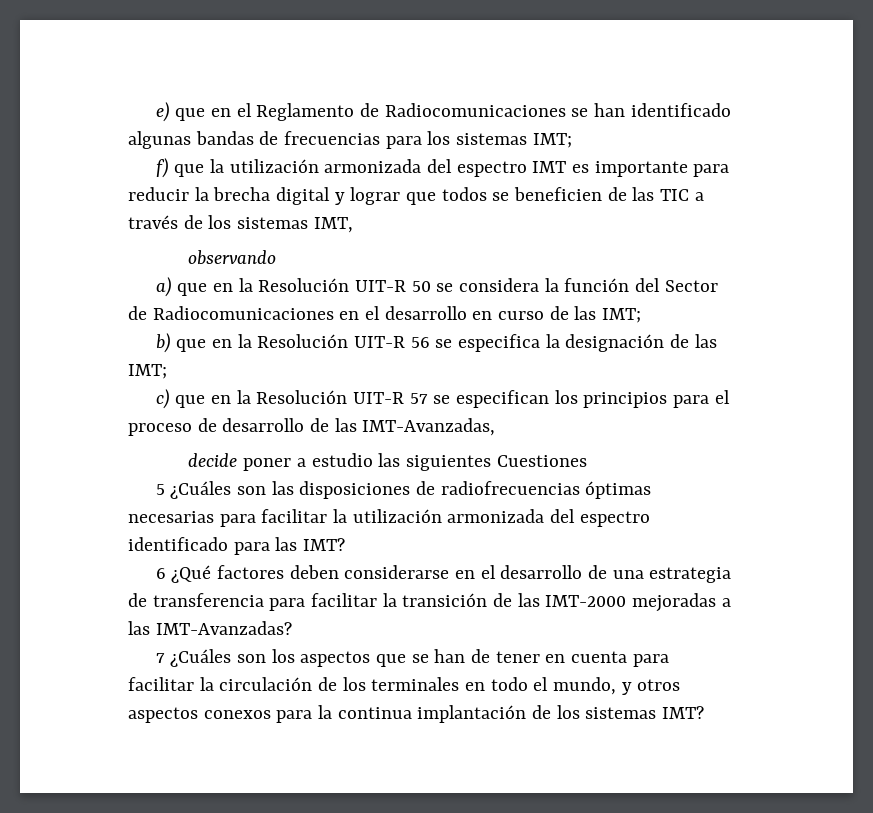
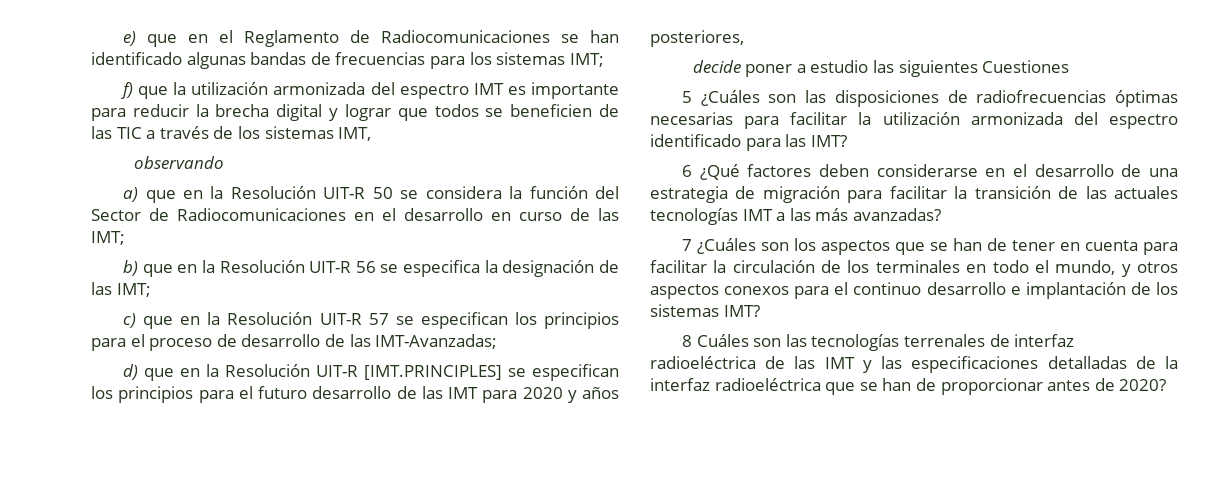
- c) que en la Resolución UIT-R 57 se especifican los principios para el proceso de desarrollo de las IMT-Avanzadas,
+ c) que en la Resolución UIT-R 57 se especifican los principios para el proceso de desarrollo de las IMT-Avanzadas;
+ d) que en la Resolución UIT-R [IMT.PRINCIPLES] se especifican los principios para el futuro desarrollo de las IMT para 2020 y años posteriores,
- 6 ¿Qué factores deben considerarse en el desarrollo de una estrategia de transferencia para facilitar la transición de las IMT-2000 mejoradas a las IMT-Avanzadas?
+ 6 ¿Qué factores deben considerarse en el desarrollo de una estrategia de migración para facilitar la transición de las actuales tecnologías IMT a las más avanzadas?
- 7 ¿Cuáles son los aspectos que se han de tener en cuenta para facilitar la circulación de los terminales en todo el mundo, y otros aspectos conexos para la continua implantación de los sistemas IMT?
+ 7 ¿Cuáles son los aspectos que se han de tener en cuenta para facilitar la circulación de los terminales en todo el mundo, y otros aspectos conexos para el continuo desarrollo e implantación de los sistemas IMT?
+ 8 Cuáles son las tecnologías terrenales de interfaz radioeléctrica de las IMT y las especificaciones detalladas de la interfaz radioeléctrica que se han de proporcionar antes de 2020?

